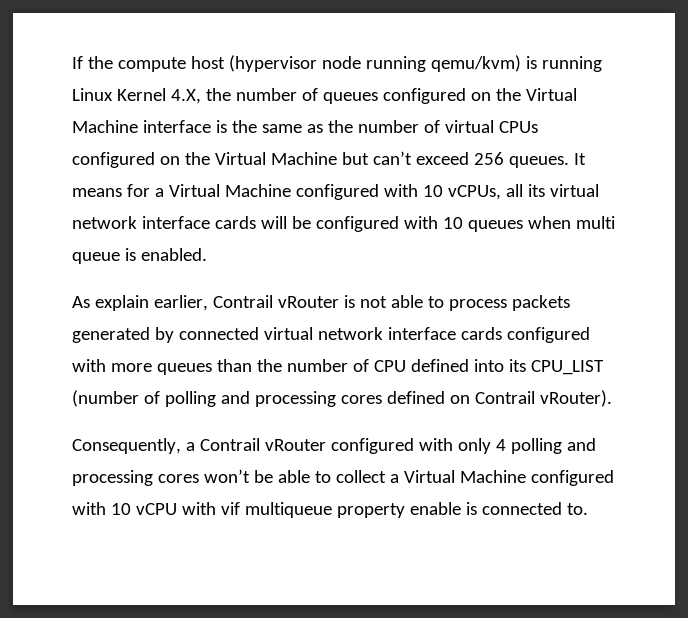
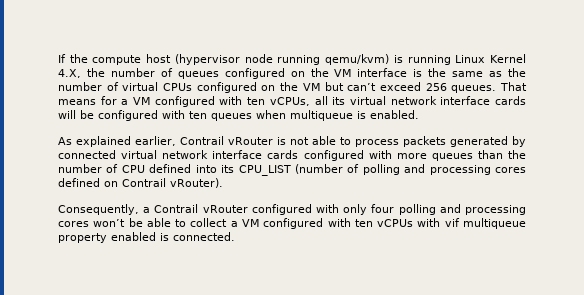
- If the compute host (hypervisor node running qemu/kvm) is running Linux Kernel 4.X, the number of queues configured on the Virtual Machine interface is the same as the number of virtual CPUs configured on the Virtual Machine but can’t exceed 256 queues.
+ If the compute host (hypervisor node running qemu/kvm) is running Linux Kernel 4.X, the number of queues configured on the VM interface is the same as the number of virtual CPUs configured on the VM but can’t exceed 256 queues.
- It means for a Virtual Machine configured with 10 vCPUs, all its virtual network interface cards will be configured with 10 queues when multi queue is enabled.
+ That means for a VM configured with ten vCPUs, all its virtual network interface cards will be configured with ten queues when multiqueue is enabled.
- As explain earlier, Contrail vRouter is not able to process packets generated by connected virtual network interface cards configured with more queues than the number of CPU defined into its CPU_LIST (number of polling and processing cores defined on Contrail vRouter).
+ As explained earlier, Contrail vRouter is not able to process packets generated by connected virtual network interface cards configured with more queues than the number of CPU defined into its CPU_LIST (number of polling and processing cores defined on Contrail vRouter).
- Consequently, a Contrail vRouter configured with only 4 polling and processing cores won’t be able to collect a Virtual Machine configured with 10 vCPU with vif multiqueue property enable is connected to.
+ Consequently, a Contrail vRouter configured with only four polling and processing cores won’t be able to collect a VM configured with ten vCPUs with vif multiqueue property enabled is connected.

